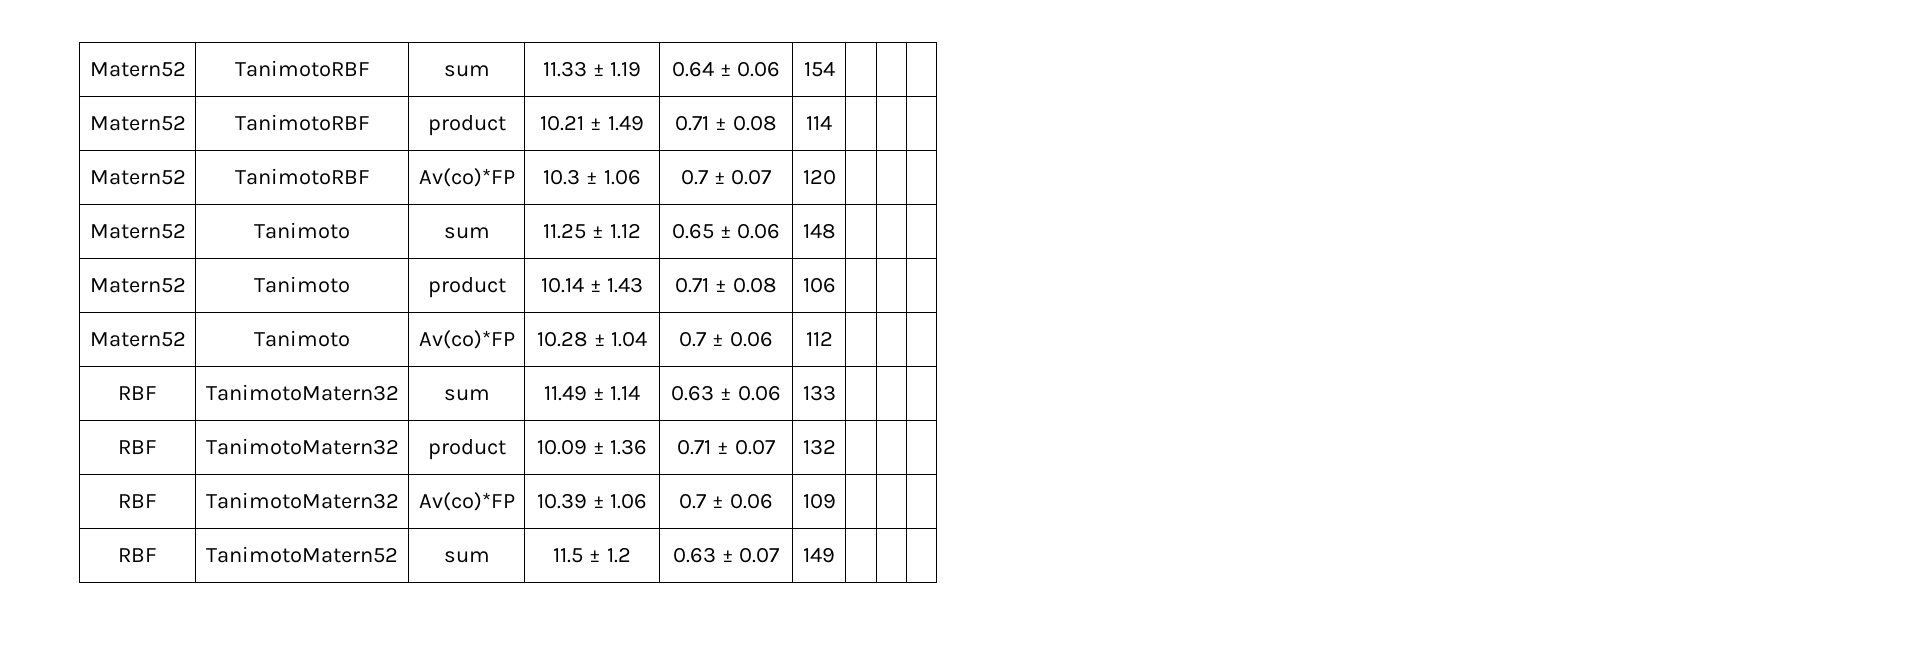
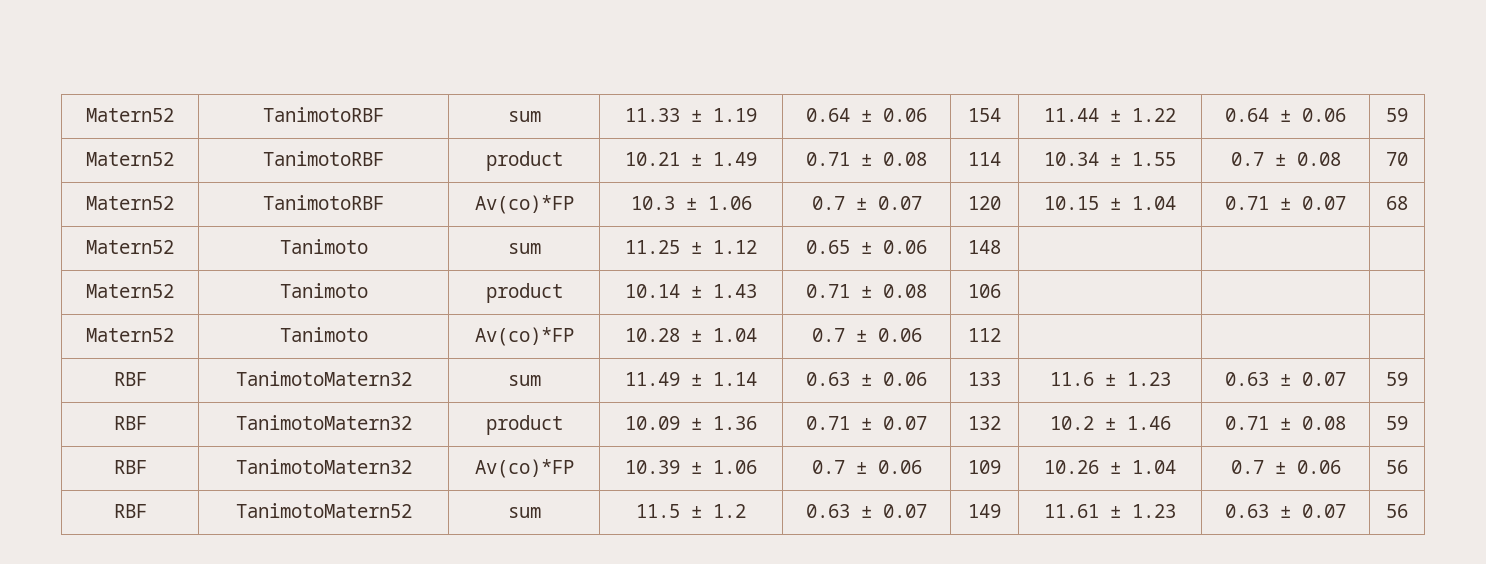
- Matern52 | TanimotoRBF | sum | 11.33 ± 1.19 | 0.64 ± 0.06 | 154 | | |
+ Matern52 | TanimotoRBF | sum | 11.33 ± 1.19 | 0.64 ± 0.06 | 154 | 11.44 ± 1.22 | 0.64 ± 0.06 | 59
- Matern52 | TanimotoRBF | product | 10.21 ± 1.49 | 0.71 ± 0.08 | 114 | | |
+ Matern52 | TanimotoRBF | product | 10.21 ± 1.49 | 0.71 ± 0.08 | 114 | 10.34 ± 1.55 | 0.7 ± 0.08 | 70
- Matern52 | TanimotoRBF | Av(co)*FP | 10.3 ± 1.06 | 0.7 ± 0.07 | 120 | | |
+ Matern52 | TanimotoRBF | Av(co)*FP | 10.3 ± 1.06 | 0.7 ± 0.07 | 120 | 10.15 ± 1.04 | 0.71 ± 0.07 | 68
- RBF | TanimotoMatern32 | sum | 11.49 ± 1.14 | 0.63 ± 0.06 | 133 | | |
+ RBF | TanimotoMatern32 | sum | 11.49 ± 1.14 | 0.63 ± 0.06 | 133 | 11.6 ± 1.23 | 0.63 ± 0.07 | 59
- RBF | TanimotoMatern32 | product | 10.09 ± 1.36 | 0.71 ± 0.07 | 132 | | |
+ RBF | TanimotoMatern32 | product | 10.09 ± 1.36 | 0.71 ± 0.07 | 132 | 10.2 ± 1.46 | 0.71 ± 0.08 | 59
- RBF | TanimotoMatern32 | Av(co)*FP | 10.39 ± 1.06 | 0.7 ± 0.06 | 109 | | |
+ RBF | TanimotoMatern32 | Av(co)*FP | 10.39 ± 1.06 | 0.7 ± 0.06 | 109 | 10.26 ± 1.04 | 0.7 ± 0.06 | 56
- RBF | TanimotoMatern52 | sum | 11.5 ± 1.2 | 0.63 ± 0.07 | 149 | | |
+ RBF | TanimotoMatern52 | sum | 11.5 ± 1.2 | 0.63 ± 0.07 | 149 | 11.61 ± 1.23 | 0.63 ± 0.07 | 56

